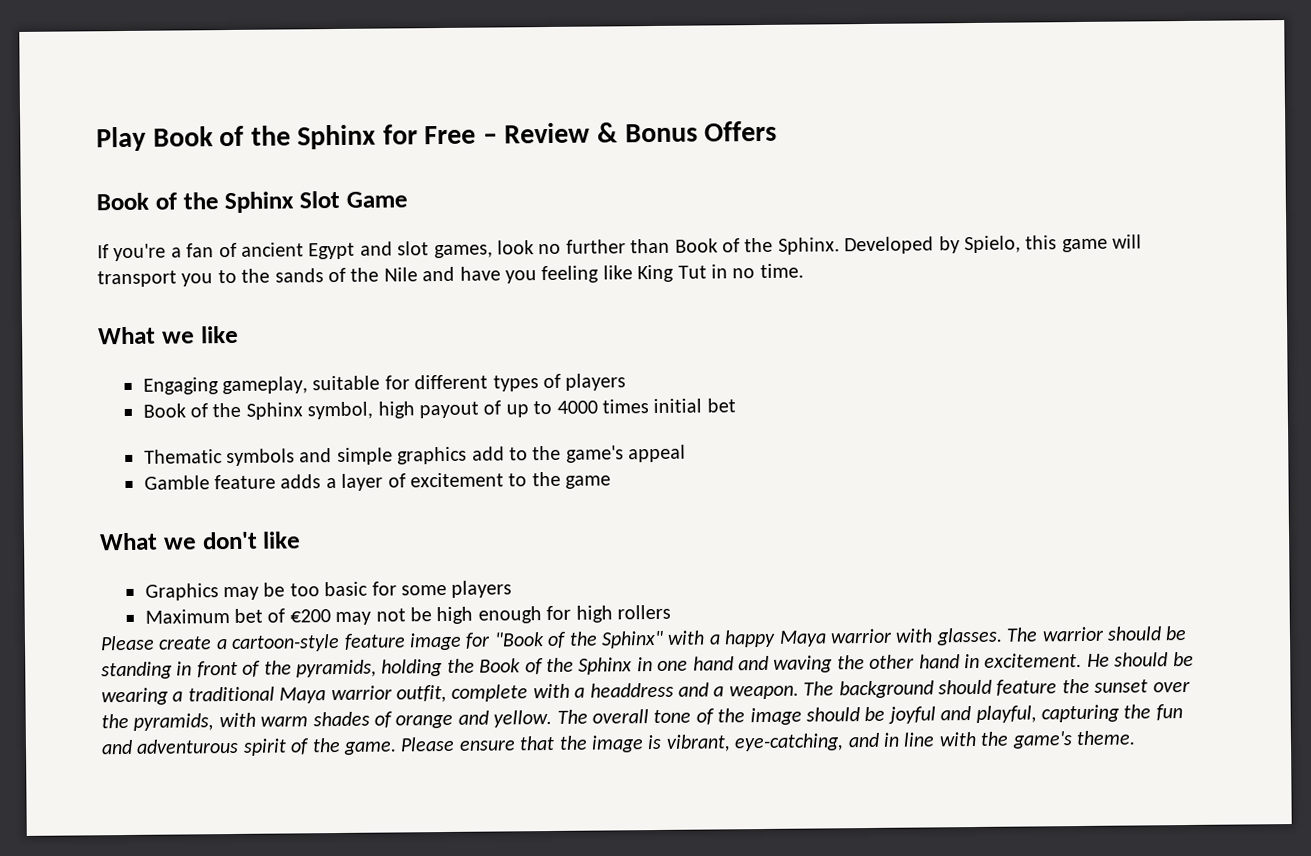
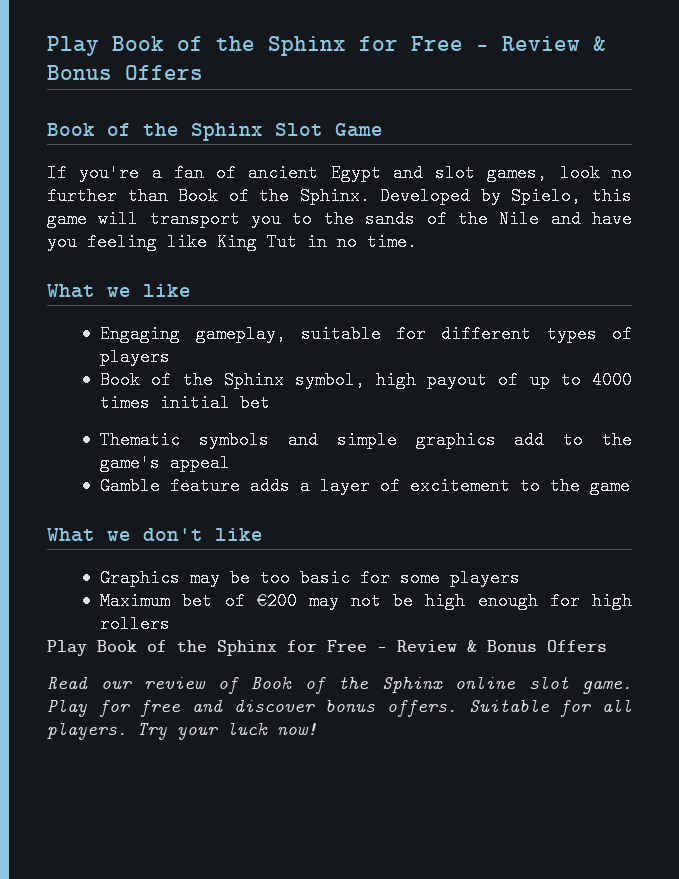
  Maximum bet of €200 may not be high enough for high rollers
- Please create a cartoon-style feature image for "Book of the Sphinx" with a happy Maya warrior with glasses. The warrior should be standing in front of the pyramids, holding the Book of the Sphinx in one hand and waving the other hand in excitement. He should be wearing a traditional Maya warrior outfit, complete with a headdress and a weapon. The background should feature the sunset over the pyramids, with warm shades of orange and yellow. The overall tone of the image should be joyful and playful, capturing the fun and adventurous spirit of the game. Please ensure that the image is vibrant, eye-catching, and in line with the game's theme.
+ Play Book of the Sphinx for Free – Review & Bonus Offers
+ Read our review of Book of the Sphinx online slot game. Play for free and discover bonus offers. Suitable for all players. Try your luck now!

